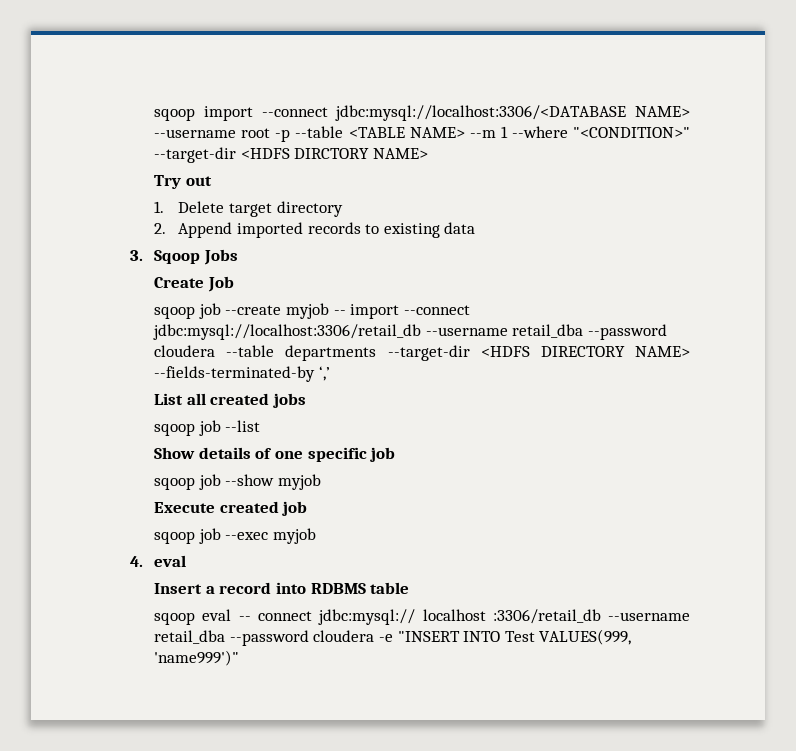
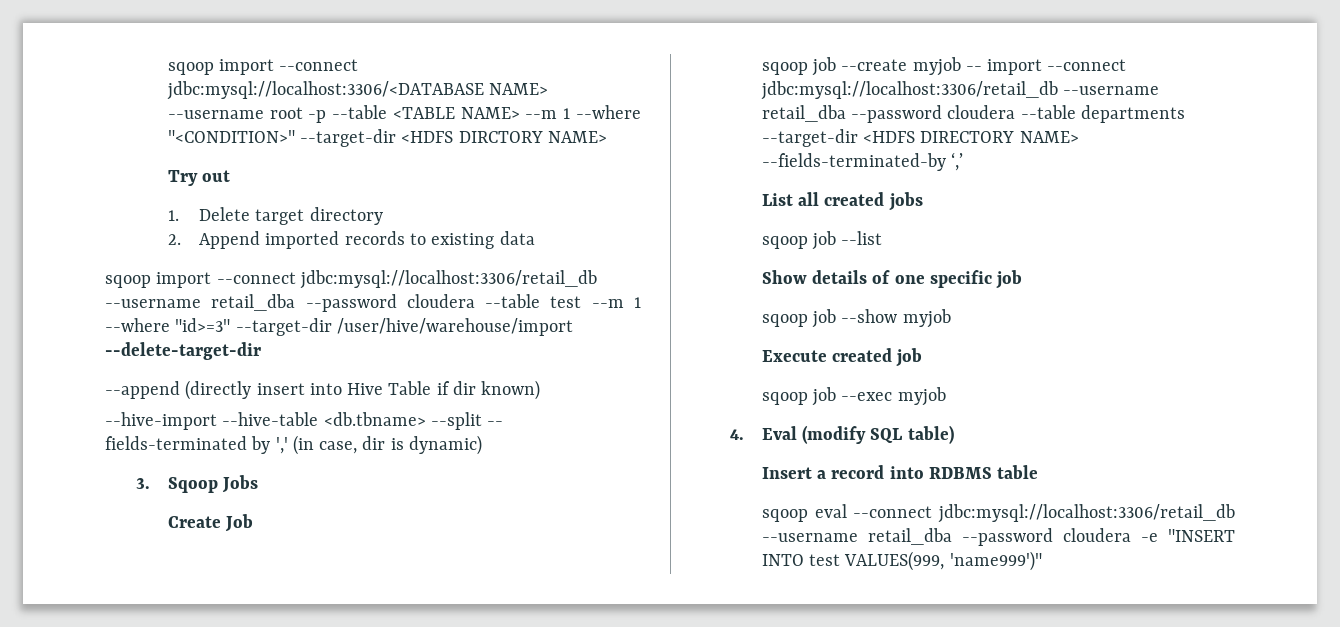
+ sqoop import --connect jdbc:mysql://localhost:3306/retail_db --username retail_dba --password cloudera --table test --m 1 --where "id>=3" --target-dir /user/hive/warehouse/import --delete-target-dir
+ --append (directly insert into Hive Table if dir known)
+ --hive-import --hive-table <db.tbname> --split -- fields-terminated by ',' (in case, dir is dynamic)
- 4. eval
+ 4. Eval (modify SQL table)
- sqoop eval -- connect jdbc:mysql:// localhost :3306/retail_db --username retail_dba --password cloudera -e "INSERT INTO Test VALUES(999, 'name999')"
+ sqoop eval --connect jdbc:mysql://localhost:3306/retail_db --username retail_dba --password cloudera -e "INSERT INTO test VALUES(999, 'name999')"

